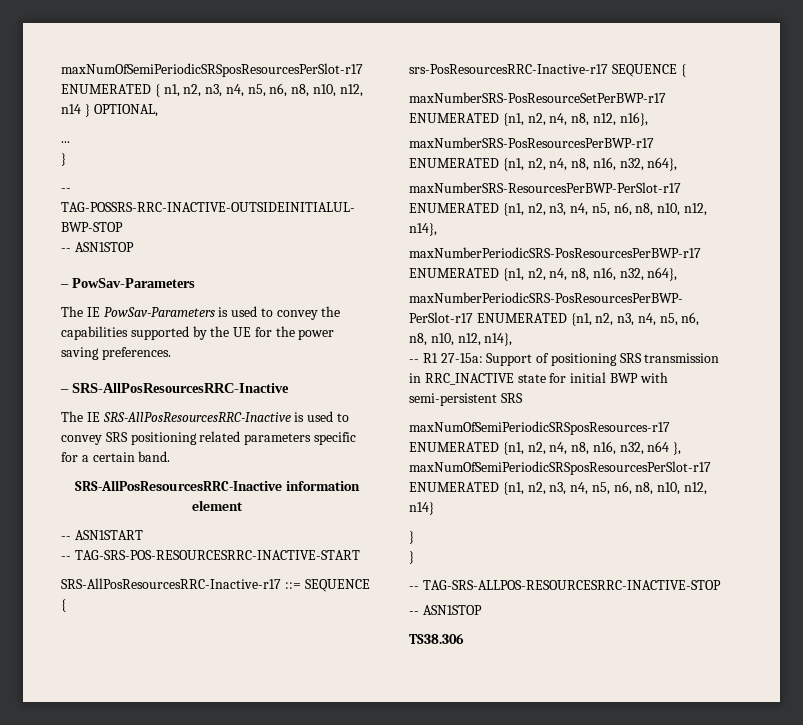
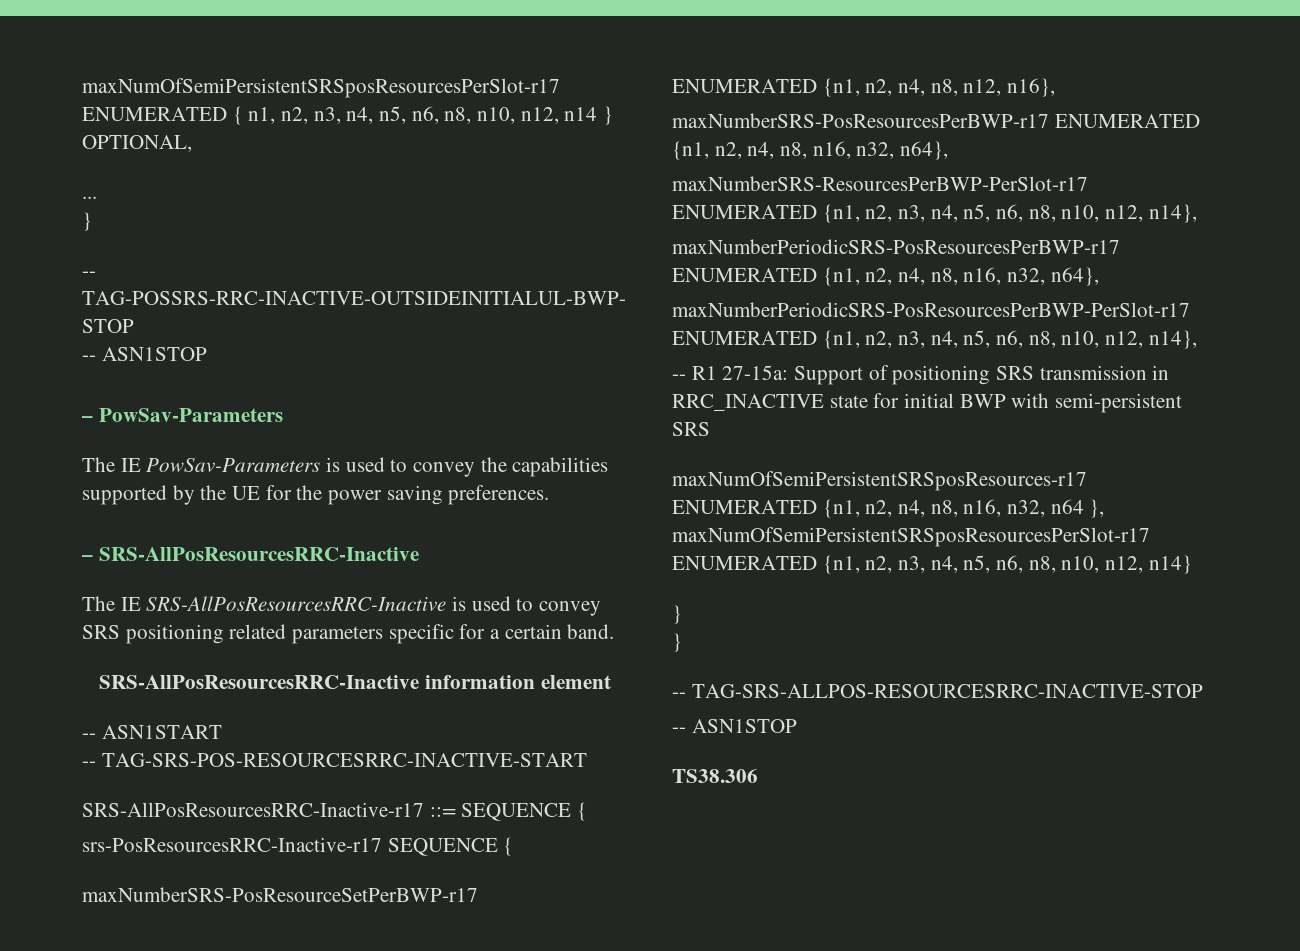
- maxNumOfSemiPeriodicSRSposResourcesPerSlot-r17 ENUMERATED { n1, n2, n3, n4, n5, n6, n8, n10, n12, n14 } OPTIONAL,
+ maxNumOfSemiPersistentSRSposResourcesPerSlot-r17 ENUMERATED { n1, n2, n3, n4, n5, n6, n8, n10, n12, n14 } OPTIONAL,
- maxNumOfSemiPeriodicSRSposResources-r17 ENUMERATED {n1, n2, n4, n8, n16, n32, n64 }, maxNumOfSemiPeriodicSRSposResourcesPerSlot-r17 ENUMERATED {n1, n2, n3, n4, n5, n6, n8, n10, n12, n14}
+ maxNumOfSemiPersistentSRSposResources-r17 ENUMERATED {n1, n2, n4, n8, n16, n32, n64 }, maxNumOfSemiPersistentSRSposResourcesPerSlot-r17 ENUMERATED {n1, n2, n3, n4, n5, n6, n8, n10, n12, n14}

